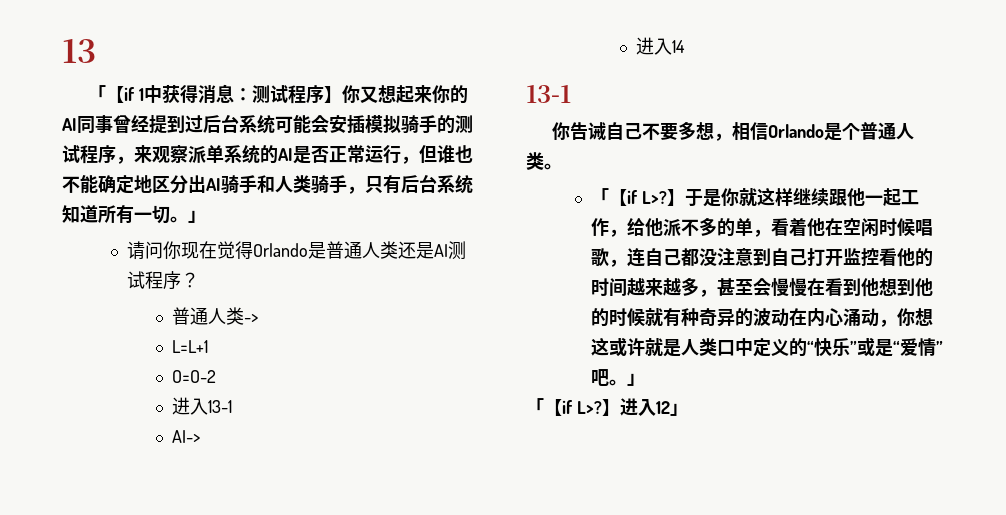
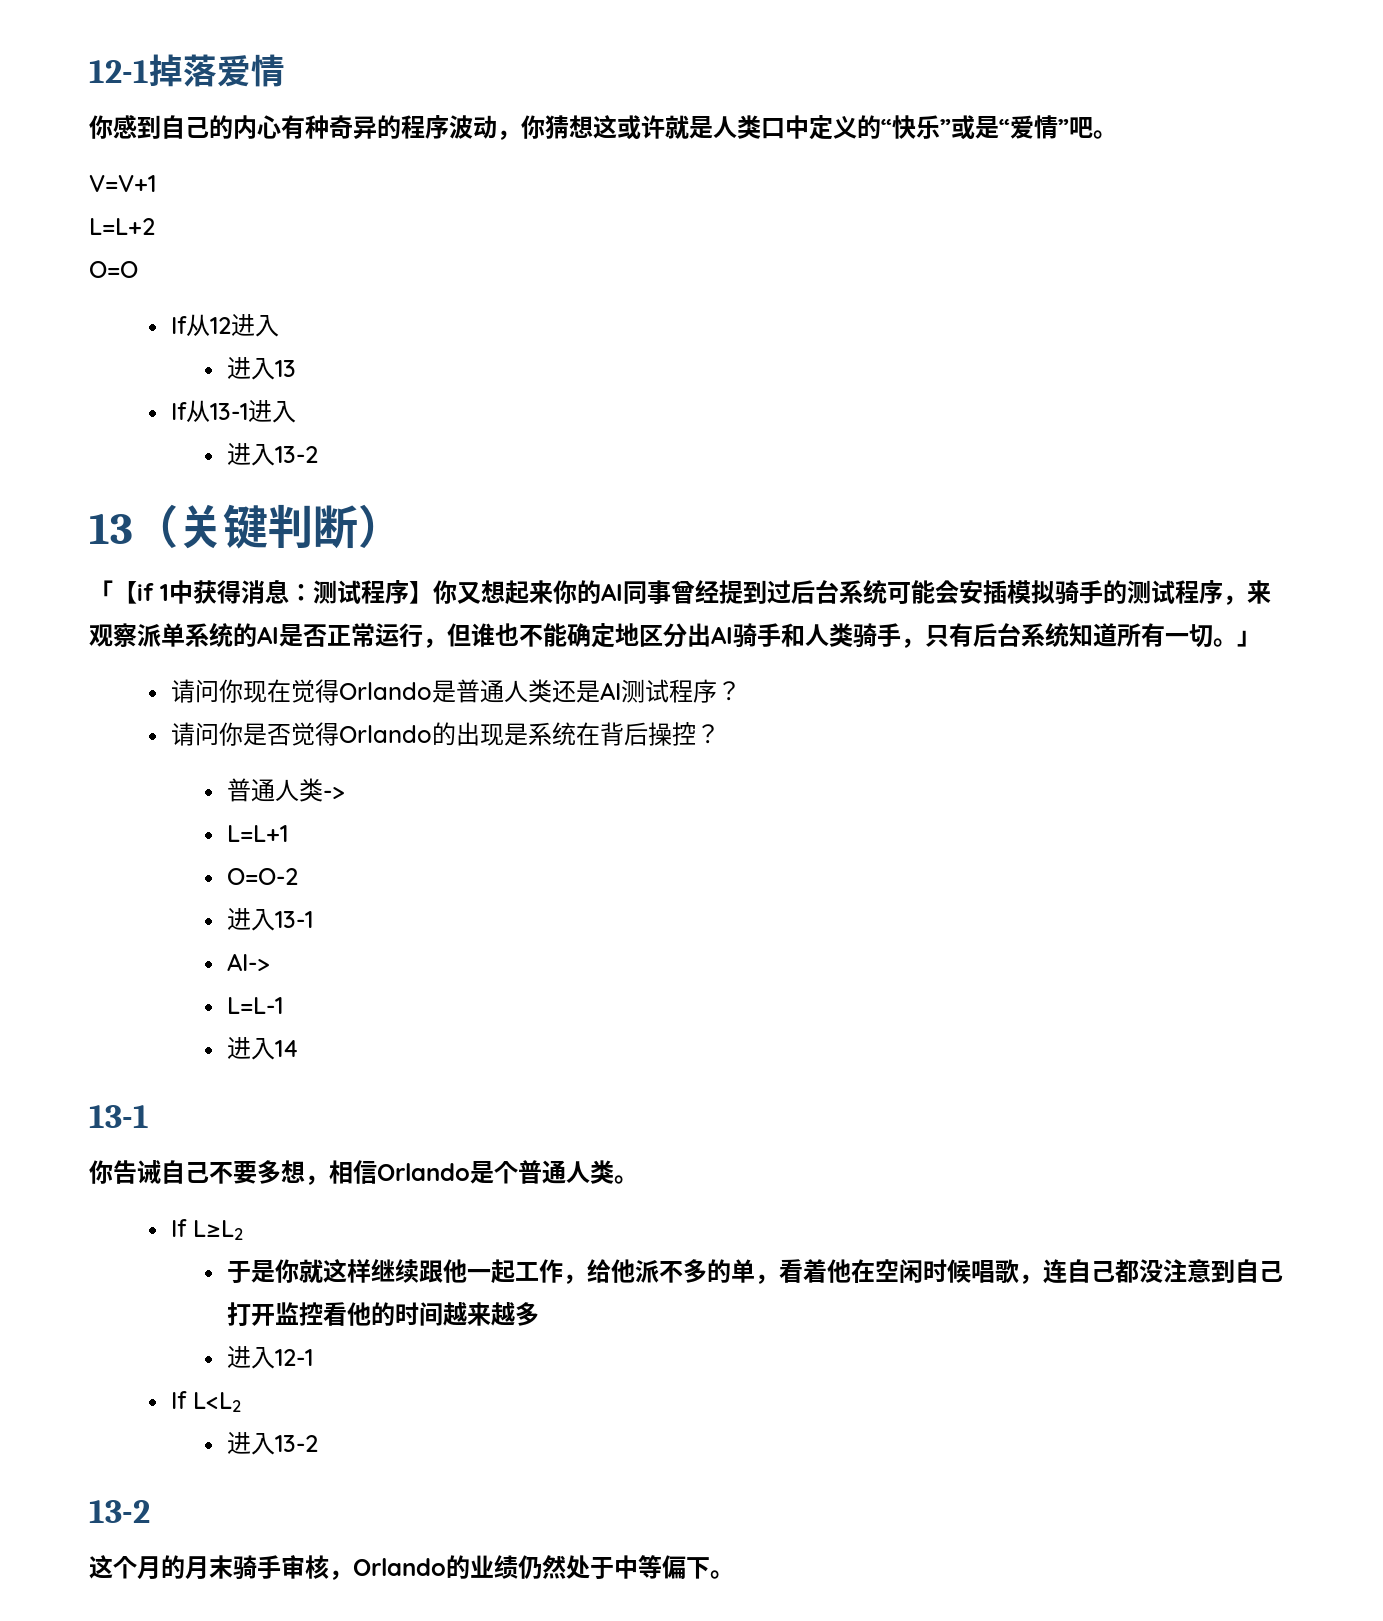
- 13
+ 12-1掉落爱情
+ 你感到自己的内心有种奇异的程序波动，你猜想这或许就是人类口中定义的“快乐”或是“爱情”吧。
+ V=V+1
+ L=L+2
+ O=O
+ If从12进入
+ 进入13
+ If从13-1进入
+ 进入13-2
+ 13（关键判断）
+ 请问你是否觉得Orlando的出现是系统在背后操控？
+ L=L-1
- 「【if L>?】于是你就这样继续跟他一起工作，给他派不多的单，看着他在空闲时候唱歌，连自己都没注意到自己打开监控看他的时间越来越多，甚至会慢慢在看到他想到他的时候就有种奇异的波动在内心涌动，你想这或许就是人类口中定义的“快乐”或是“爱情”吧。」
- 「【if L>?】进入12」
+ If L≥L2
+ 于是你就这样继续跟他一起工作，给他派不多的单，看着他在空闲时候唱歌，连自己都没注意到自己打开监控看他的时间越来越多
+ 进入12-1
+ If L<L2
+ 进入13-2
+ 13-2
+ 这个月的月末骑手审核，Orlando的业绩仍然处于中等偏下。

